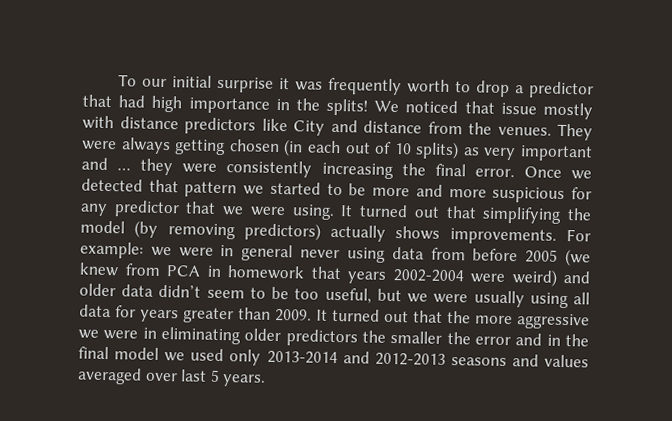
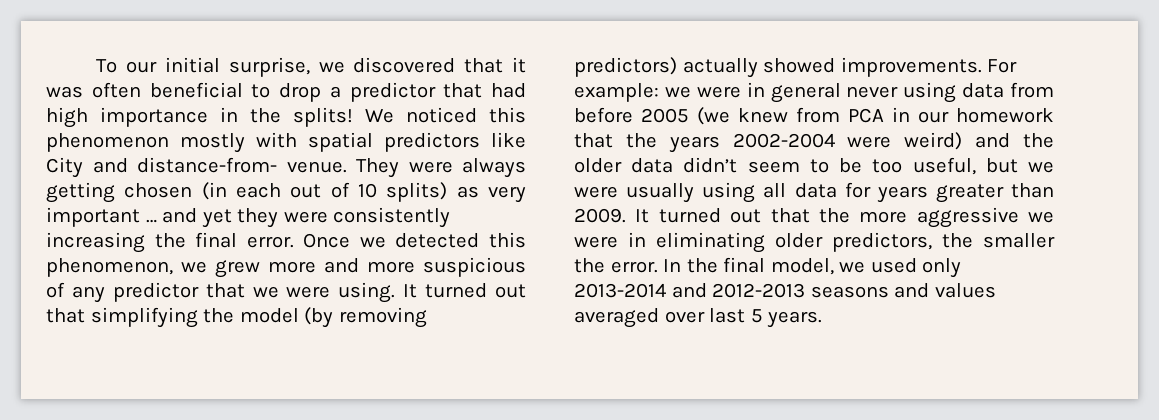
- To our initial surprise it was frequently worth to drop a predictor that had high importance in the splits!
+ To our initial surprise, we discovered that it was often beneficial to drop a predictor that had high importance in the splits!
- We noticed that issue mostly with distance predictors like City and distance from the venues.
+ We noticed this phenomenon mostly with spatial predictors like City and distance-from- venue.
- They were always getting chosen (in each out of 10 splits) as very important and … they were consistently increasing the final error.
+ They were always getting chosen (in each out of 10 splits) as very important … and yet they were consistently increasing the final error.
- Once we detected that pattern we started to be more and more suspicious for any predictor that we were using.
+ Once we detected this phenomenon, we grew more and more suspicious of any predictor that we were using.
- It turned out that simplifying the model (by removing predictors) actually shows improvements.
+ It turned out that simplifying the model (by removing predictors) actually showed improvements.
- For example: we were in general never using data from before 2005 (we knew from PCA in homework that years 2002-2004 were weird) and older data didn’t seem to be too useful, but we were usually using all data for years greater than 2009.
+ For example: we were in general never using data from before 2005 (we knew from PCA in our homework that the years 2002-2004 were weird) and the older data didn’t seem to be too useful, but we were usually using all data for years greater than 2009.
- It turned out that the more aggressive we were in eliminating older predictors the smaller the error and in the final model we used only 2013-2014 and 2012-2013 seasons and values averaged over last 5 years.
+ It turned out that the more aggressive we were in eliminating older predictors, the smaller the error. In the final model, we used only 2013-2014 and 2012-2013 seasons and values averaged over last 5 years.

